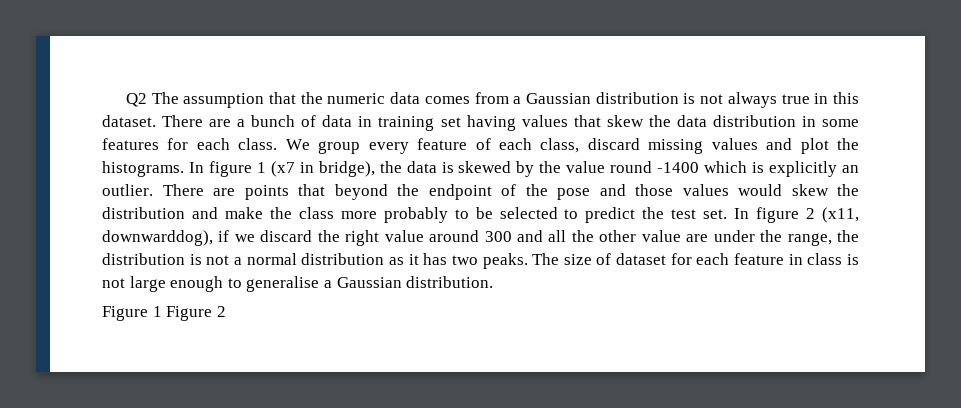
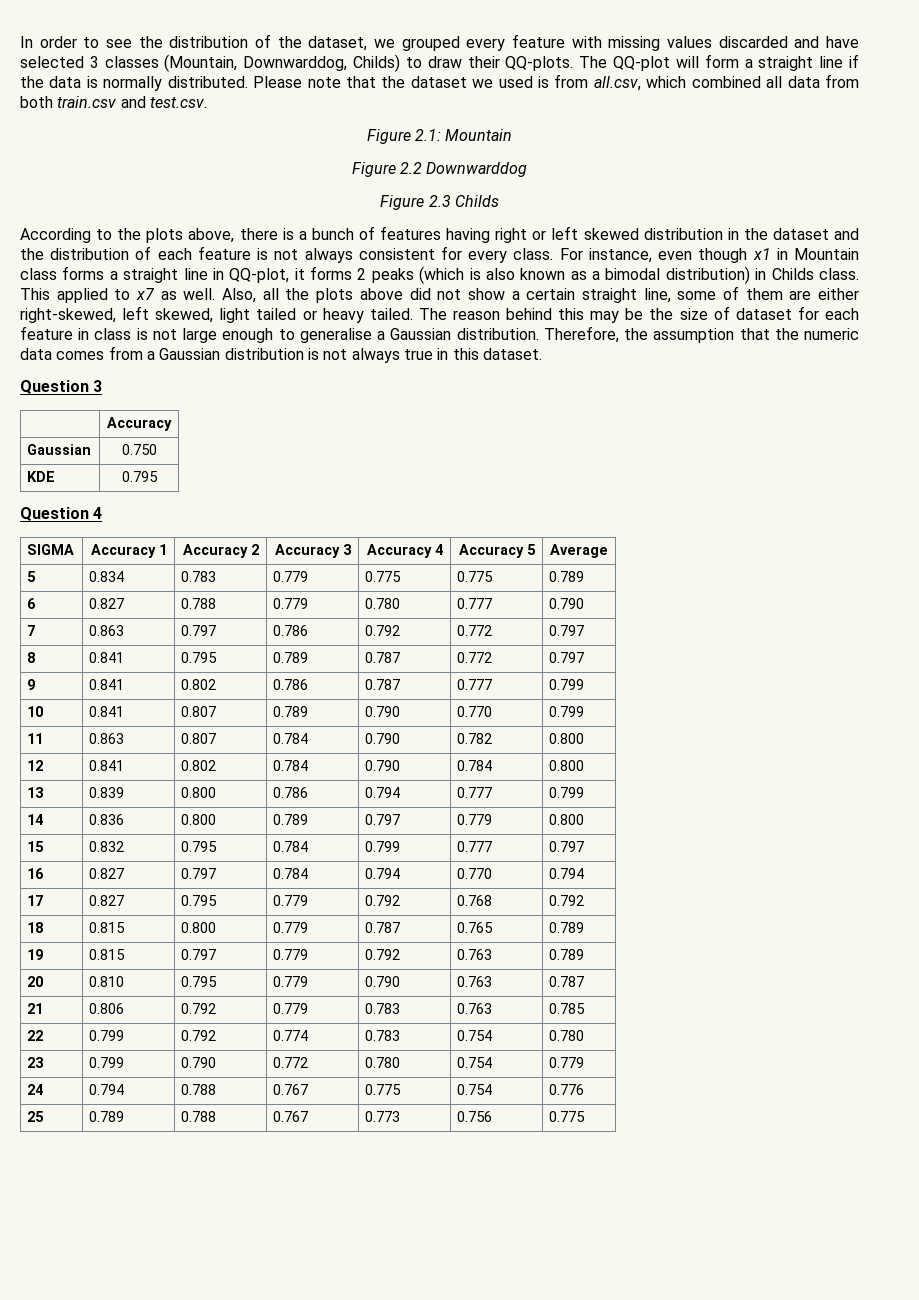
- Q2 The assumption that the numeric data comes from a Gaussian distribution is not always true in this dataset. There are a bunch of data in training set having values that skew the data distribution in some features for each class. We group every feature of each class, discard missing values and plot the histograms. In figure 1 (x7 in bridge), the data is skewed by the value round -1400 which is explicitly an outlier. There are points that beyond the endpoint of the pose and those values would skew the distribution and make the class more probably to be selected to predict the test set. In figure 2 (x11, downwarddog), if we discard the right value around 300 and all the other value are under the range, the distribution is not a normal distribution as it has two peaks. The size of dataset for each feature in class is not large enough to generalise a Gaussian distribution.
- Figure 1 Figure 2
+ In order to see the distribution of the dataset, we grouped every feature with missing values discarded and have selected 3 classes (Mountain, Downwarddog, Childs) to draw their QQ-plots. The QQ-plot will form a straight line if the data is normally distributed. Please note that the dataset we used is from all.csv, which combined all data from both train.csv and test.csv.
+ Figure 2.1: Mountain
+ Figure 2.2 Downwarddog
+ Figure 2.3 Childs
+ According to the plots above, there is a bunch of features having right or left skewed distribution in the dataset and the distribution of each feature is not always consistent for every class. For instance, even though x1 in Mountain class forms a straight line in QQ-plot, it forms 2 peaks (which is also known as a bimodal distribution) in Childs class. This applied to x7 as well. Also, all the plots above did not show a certain straight line, some of them are either right-skewed, left skewed, light tailed or heavy tailed. The reason behind this may be the size of dataset for each feature in class is not large enough to generalise a Gaussian distribution. Therefore, the assumption that the numeric data comes from a Gaussian distribution is not always true in this dataset.
+ Question 3
+ | Accuracy
+ Gaussian | 0.750
+ KDE | 0.795
+ Question 4
+ SIGMA | Accuracy 1 | Accuracy 2 | Accuracy 3 | Accuracy 4 | Accuracy 5 | Average
+ 5 | 0.834 | 0.783 | 0.779 | 0.775 | 0.775 | 0.789
+ 6 | 0.827 | 0.788 | 0.779 | 0.780 | 0.777 | 0.790
+ 7 | 0.863 | 0.797 | 0.786 | 0.792 | 0.772 | 0.797
+ 8 | 0.841 | 0.795 | 0.789 | 0.787 | 0.772 | 0.797
+ 9 | 0.841 | 0.802 | 0.786 | 0.787 | 0.777 | 0.799
+ 10 | 0.841 | 0.807 | 0.789 | 0.790 | 0.770 | 0.799
+ 11 | 0.863 | 0.807 | 0.784 | 0.790 | 0.782 | 0.800
+ 12 | 0.841 | 0.802 | 0.784 | 0.790 | 0.784 | 0.800
+ 13 | 0.839 | 0.800 | 0.786 | 0.794 | 0.777 | 0.799
+ 14 | 0.836 | 0.800 | 0.789 | 0.797 | 0.779 | 0.800
+ 15 | 0.832 | 0.795 | 0.784 | 0.799 | 0.777 | 0.797
+ 16 | 0.827 | 0.797 | 0.784 | 0.794 | 0.770 | 0.794
+ 17 | 0.827 | 0.795 | 0.779 | 0.792 | 0.768 | 0.792
+ 18 | 0.815 | 0.800 | 0.779 | 0.787 | 0.765 | 0.789
+ 19 | 0.815 | 0.797 | 0.779 | 0.792 | 0.763 | 0.789
+ 20 | 0.810 | 0.795 | 0.779 | 0.790 | 0.763 | 0.787
+ 21 | 0.806 | 0.792 | 0.779 | 0.783 | 0.763 | 0.785
+ 22 | 0.799 | 0.792 | 0.774 | 0.783 | 0.754 | 0.780
+ 23 | 0.799 | 0.790 | 0.772 | 0.780 | 0.754 | 0.779
+ 24 | 0.794 | 0.788 | 0.767 | 0.775 | 0.754 | 0.776
+ 25 | 0.789 | 0.788 | 0.767 | 0.773 | 0.756 | 0.775

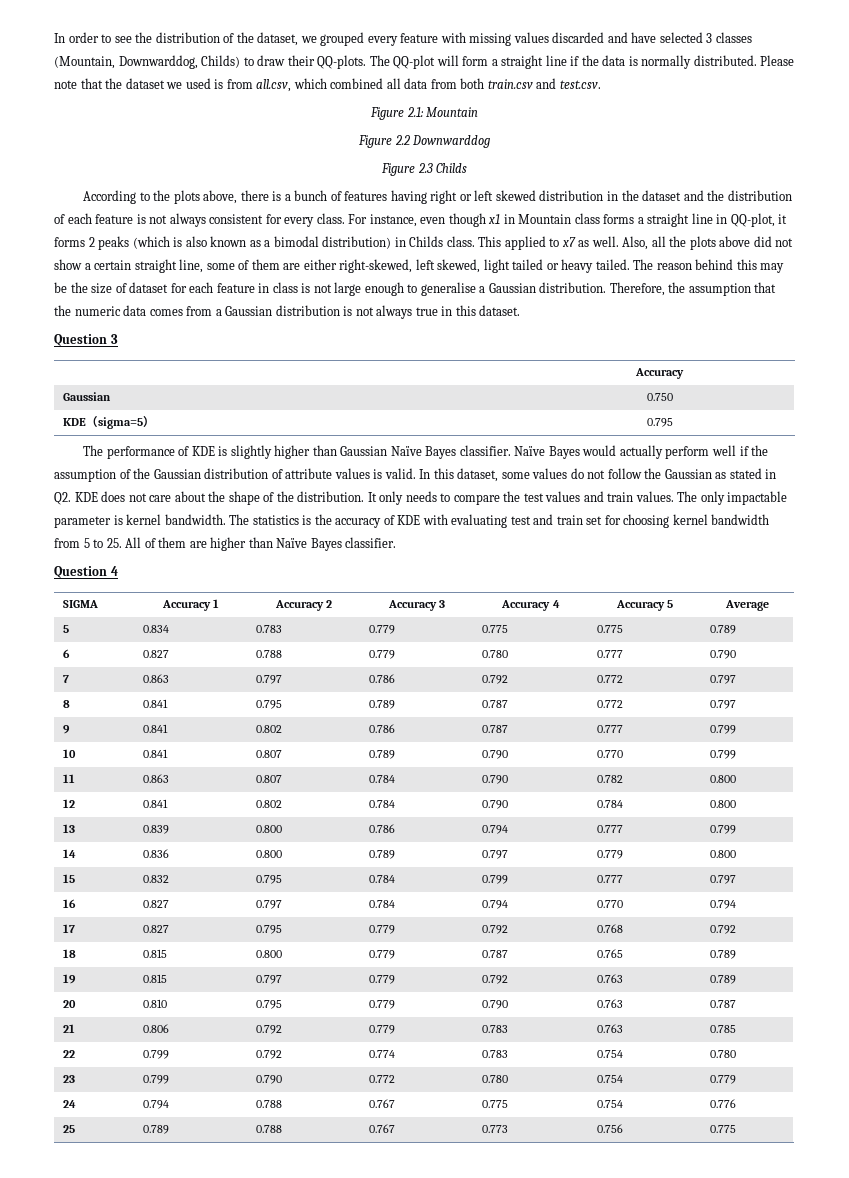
- KDE | 0.795
+ KDE（sigma=5） | 0.795
+ The performance of KDE is slightly higher than Gaussian Naïve Bayes classifier. Naïve Bayes would actually perform well if the assumption of the Gaussian distribution of attribute values is valid. In this dataset, some values do not follow the Gaussian as stated in Q2. KDE does not care about the shape of the distribution. It only needs to compare the test values and train values. The only impactable parameter is kernel bandwidth. The statistics is the accuracy of KDE with evaluating test and train set for choosing kernel bandwidth from 5 to 25. All of them are higher than Naïve Bayes classifier.

